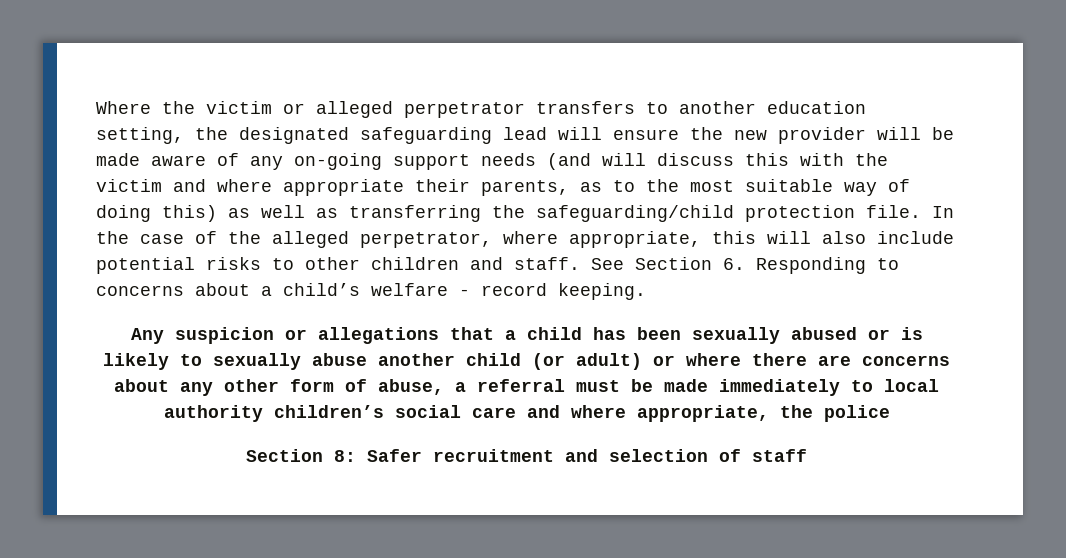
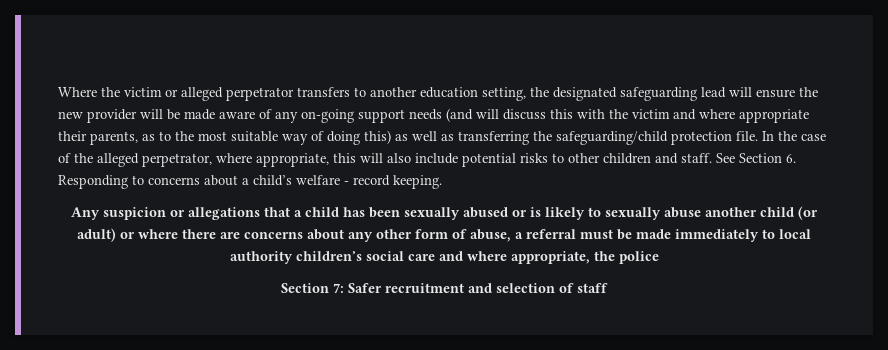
- Section 8: Safer recruitment and selection of staff
+ Section 7: Safer recruitment and selection of staff

